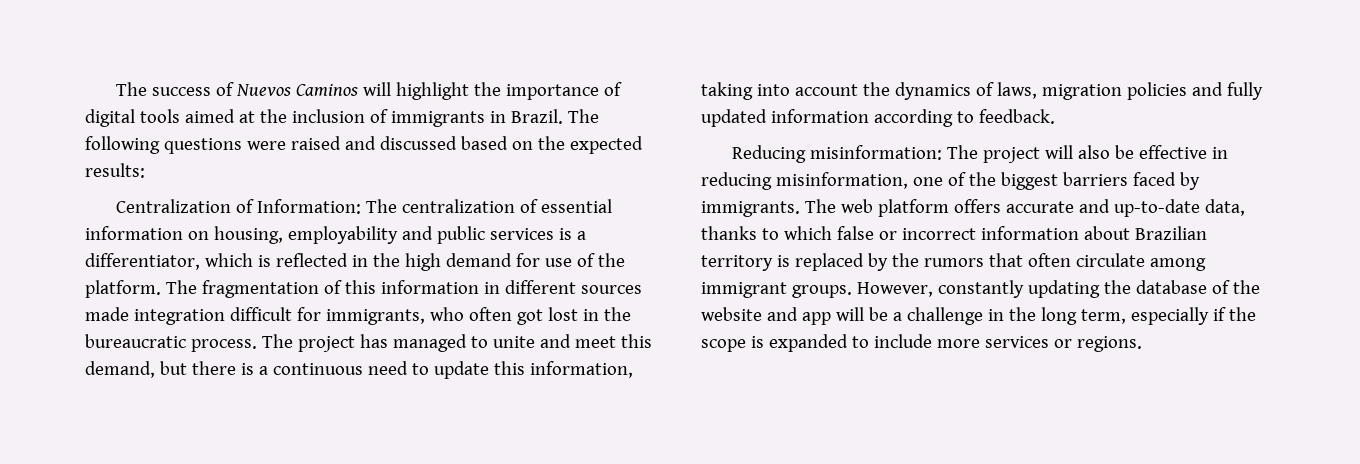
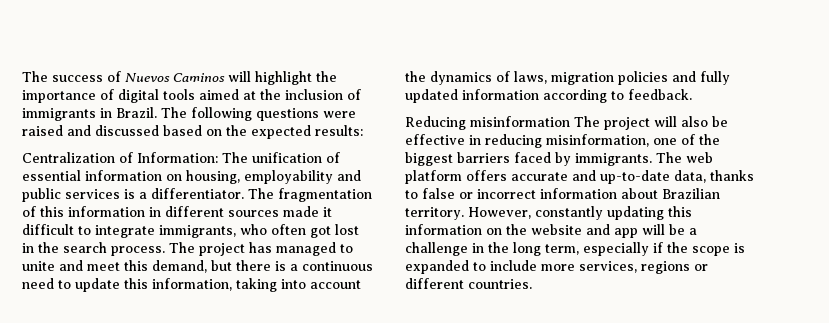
- Centralization of Information: The centralization of essential information on housing, employability and public services is a differentiator, which is reflected in the high demand for use of the platform.
+ Centralization of Information: The unification of essential information on housing, employability and public services is a differentiator.
- The fragmentation of this information in different sources made integration difficult for immigrants, who often got lost in the bureaucratic process.
+ The fragmentation of this information in different sources made it difficult to integrate immigrants, who often got lost in the search process.
- Reducing misinformation: The project will also be effective in reducing misinformation, one of the biggest barriers faced by immigrants.
+ Reducing misinformation The project will also be effective in reducing misinformation, one of the biggest barriers faced by immigrants.
- The web platform offers accurate and up-to-date data, thanks to which false or incorrect information about Brazilian territory is replaced by the rumors that often circulate among immigrant groups. However, constantly updating the database of the website and app will be a challenge in the long term, especially if the scope is expanded to include more services or regions.
+ The web platform offers accurate and up-to-date data, thanks to false or incorrect information about Brazilian territory. However, constantly updating this information on the website and app will be a challenge in the long term, especially if the scope is expanded to include more services, regions or different countries.

